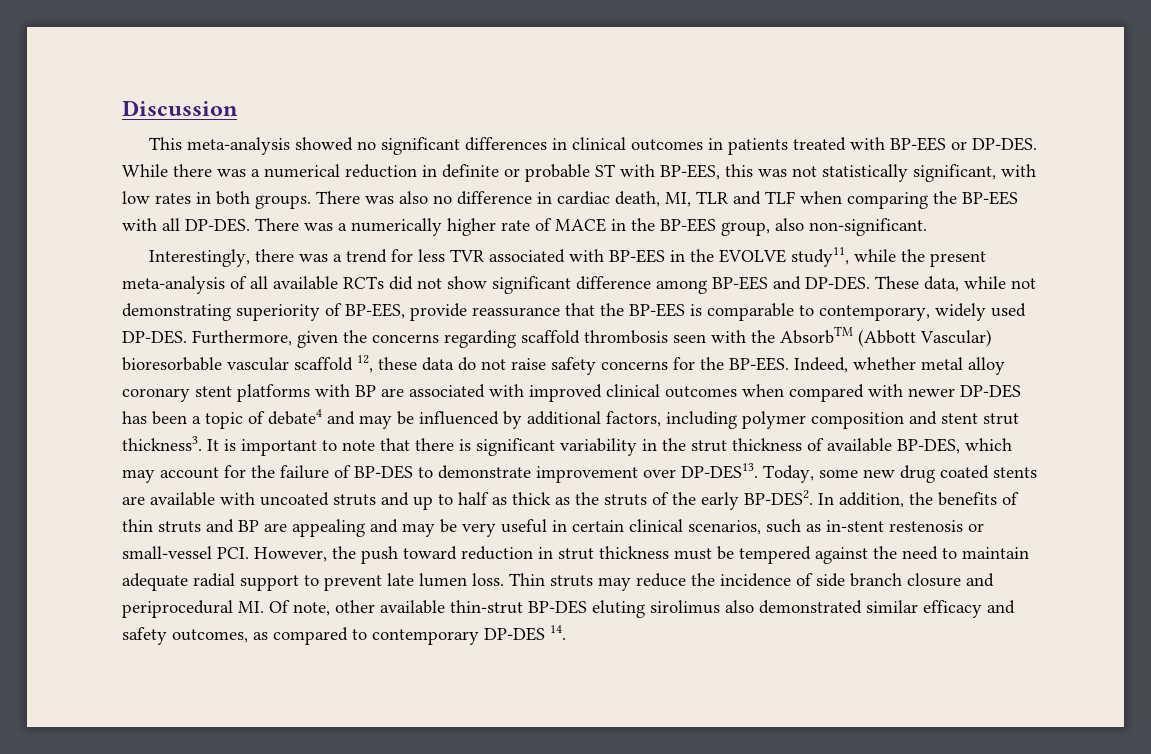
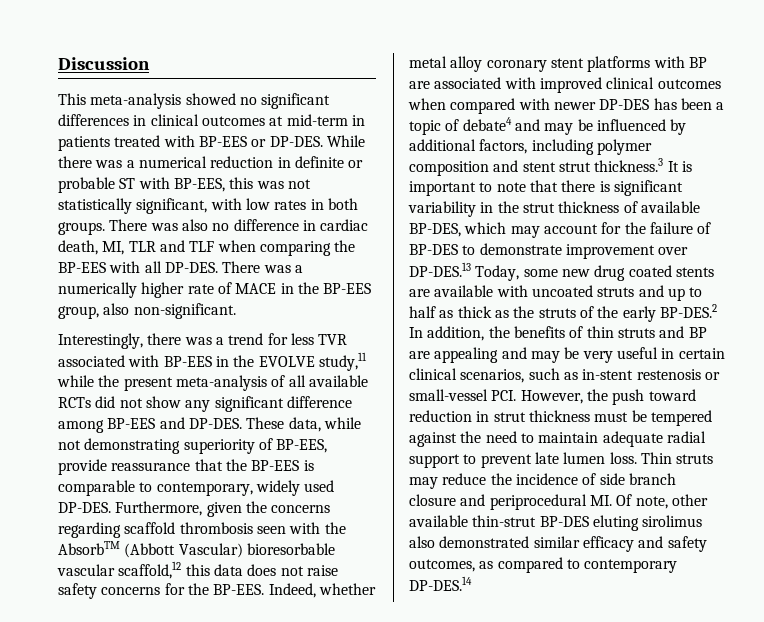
- This meta-analysis showed no significant differences in clinical outcomes in patients treated with BP-EES or DP-DES.
+ This meta-analysis showed no significant differences in clinical outcomes at mid-term in patients treated with BP-EES or DP-DES.
- Interestingly, there was a trend for less TVR associated with BP-EES in the EVOLVE study11, while the present meta-analysis of all available RCTs did not show significant difference among BP-EES and DP-DES.
+ Interestingly, there was a trend for less TVR associated with BP-EES in the EVOLVE study,11 while the present meta-analysis of all available RCTs did not show any significant difference among BP-EES and DP-DES.
- Furthermore, given the concerns regarding scaffold thrombosis seen with the AbsorbTM (Abbott Vascular) bioresorbable vascular scaffold 12, these data do not raise safety concerns for the BP-EES.
+ Furthermore, given the concerns regarding scaffold thrombosis seen with the AbsorbTM (Abbott Vascular) bioresorbable vascular scaffold,12 this data does not raise safety concerns for the BP-EES.
- Indeed, whether metal alloy coronary stent platforms with BP are associated with improved clinical outcomes when compared with newer DP-DES has been a topic of debate4 and may be influenced by additional factors, including polymer composition and stent strut thickness3. It is important to note that there is significant variability in the strut thickness of available BP-DES, which may account for the failure of BP-DES to demonstrate improvement over DP-DES13. Today, some new drug coated stents are available with uncoated struts and up to half as thick as the struts of the early BP-DES2. In addition, the benefits of thin struts and BP are appealing and may be very useful in certain clinical scenarios, such as in-stent restenosis or small-vessel PCI. However, the push toward reduction in strut thickness must be tempered against the need to maintain adequate radial support to prevent late lumen loss.
+ Indeed, whether metal alloy coronary stent platforms with BP are associated with improved clinical outcomes when compared with newer DP-DES has been a topic of debate4 and may be influenced by additional factors, including polymer composition and stent strut thickness.3 It is important to note that there is significant variability in the strut thickness of available BP-DES, which may account for the failure of BP-DES to demonstrate improvement over DP-DES.13 Today, some new drug coated stents are available with uncoated struts and up to half as thick as the struts of the early BP-DES.2 In addition, the benefits of thin struts and BP are appealing and may be very useful in certain clinical scenarios, such as in-stent restenosis or small-vessel PCI. However, the push toward reduction in strut thickness must be tempered against the need to maintain adequate radial support to prevent late lumen loss.
- Thin struts may reduce the incidence of side branch closure and periprocedural MI. Of note, other available thin-strut BP-DES eluting sirolimus also demonstrated similar efficacy and safety outcomes, as compared to contemporary DP-DES 14.
+ Thin struts may reduce the incidence of side branch closure and periprocedural MI. Of note, other available thin-strut BP-DES eluting sirolimus also demonstrated similar efficacy and safety outcomes, as compared to contemporary DP-DES.14

